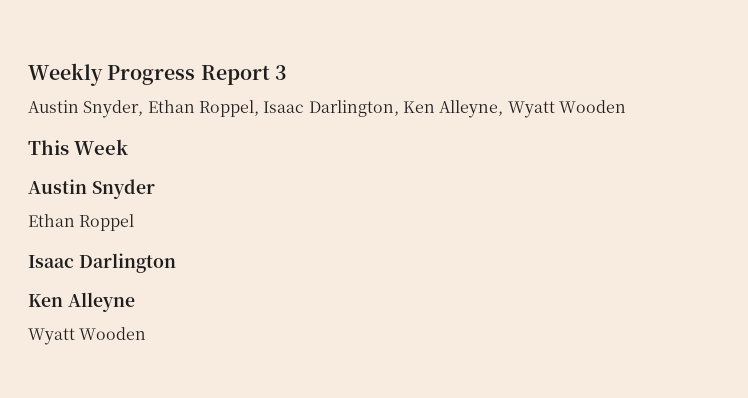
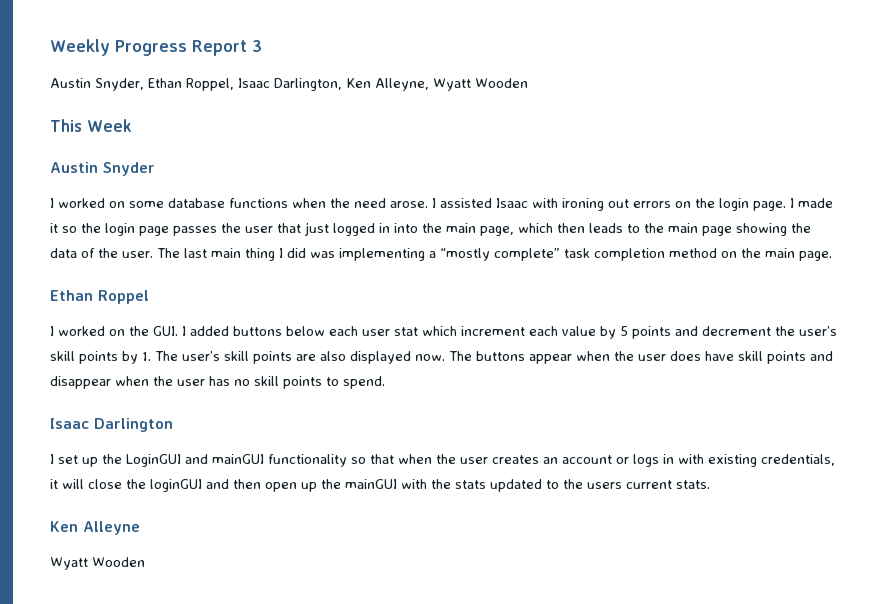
+ I worked on some database functions when the need arose. I assisted Isaac with ironing out errors on the login page. I made it so the login page passes the user that just logged in into the main page, which then leads to the main page showing the data of the user. The last main thing I did was implementing a “mostly complete” task completion method on the main page.
  Ethan Roppel
+ I worked on the GUI. I added buttons below each user stat which increment each value by 5 points and decrement the user’s skill points by 1. The user’s skill points are also displayed now. The buttons appear when the user does have skill points and disappear when the user has no skill points to spend.
  Isaac Darlington
+ I set up the LoginGUI and mainGUI functionality so that when the user creates an account or logs in with existing credentials, it will close the loginGUI and then open up the mainGUI with the stats updated to the users current stats.

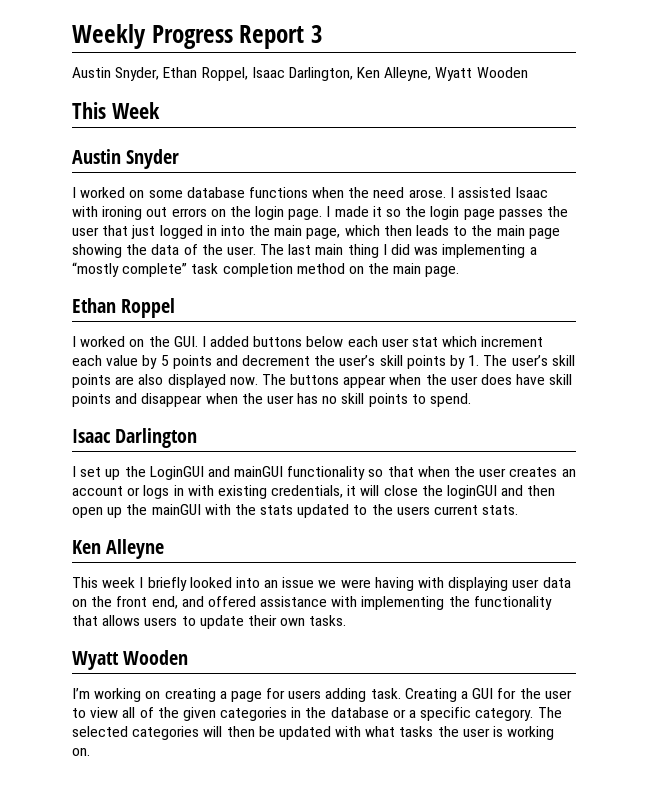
  Ken Alleyne
+ This week I briefly looked into an issue we were having with displaying user data on the front end, and offered assistance with implementing the functionality that allows users to update their own tasks.
  Wyatt Wooden
+ I’m working on creating a page for users adding task. Creating a GUI for the user to view all of the given categories in the database or a specific category. The selected categories will then be updated with what tasks the user is working on.

